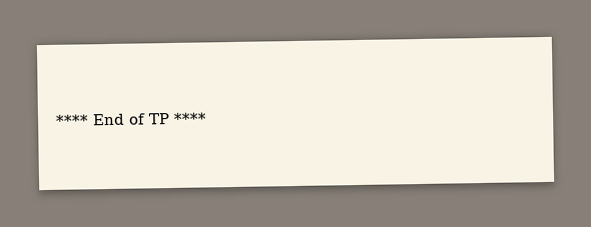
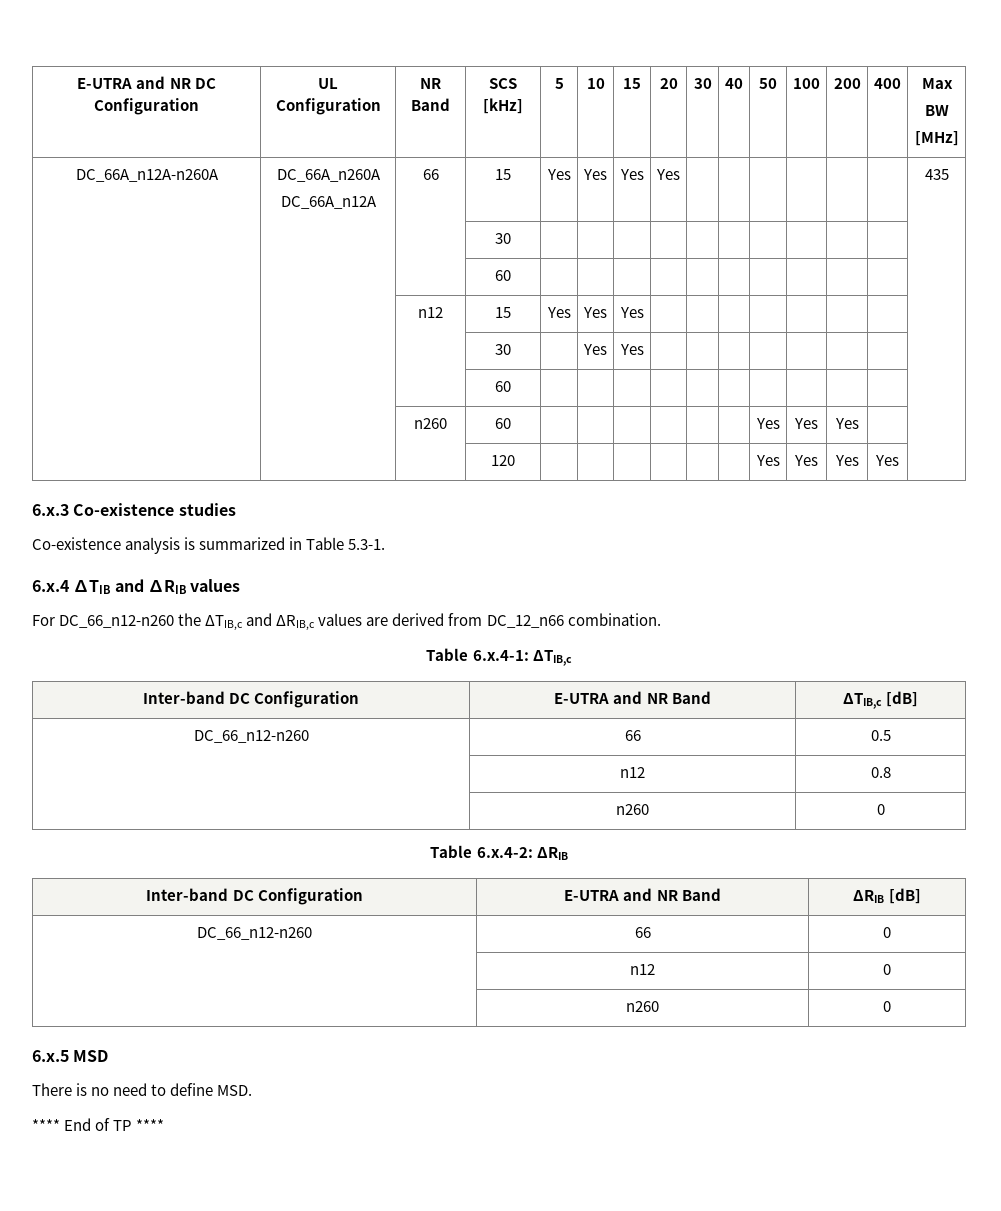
+ E-UTRA and NR DC Configuration | UL Configuration | NR Band | SCS [kHz] | 5 | 10 | 15 | 20 | 30 | 40 | 50 | 100 | 200 | 400 | Max
+ BW
+ [MHz]
+ DC_66A_n12A-n260A | DC_66A_n260A
+ DC_66A_n12A | 66 | 15 | Yes | Yes | Yes | Yes | | | | | | | 435
+ | | | 30 | | | | | | | | | | |
+ | | | 60 | | | | | | | | | | |
+ | | n12 | 15 | Yes | Yes | Yes | | | | | | | |
+ | | | 30 | | Yes | Yes | | | | | | | |
+ | | | 60 | | | | | | | | | | |
+ | | n260 | 60 | | | | | | | Yes | Yes | Yes | |
+ | | | 120 | | | | | | | Yes | Yes | Yes | Yes |
+ 6.x.3 Co-existence studies
+ Co-existence analysis is summarized in Table 5.3-1.
+ 6.x.4 ∆TIB and ∆RIB values
+ For DC_66_n12-n260 the ΔTIB,c and ΔRIB,c values are derived from DC_12_n66 combination.
+ Table 6.x.4-1: ΔTIB,c
+ Inter-band DC Configuration | E-UTRA and NR Band | ΔTIB,c [dB]
+ DC_66_n12-n260 | 66 | 0.5
+ | n12 | 0.8
+ | n260 | 0
+ Table 6.x.4-2: ΔRIB
+ Inter-band DC Configuration | E-UTRA and NR Band | ΔRIB [dB]
+ DC_66_n12-n260 | 66 | 0
+ | n12 | 0
+ | n260 | 0
+ 6.x.5 MSD
+ There is no need to define MSD.

